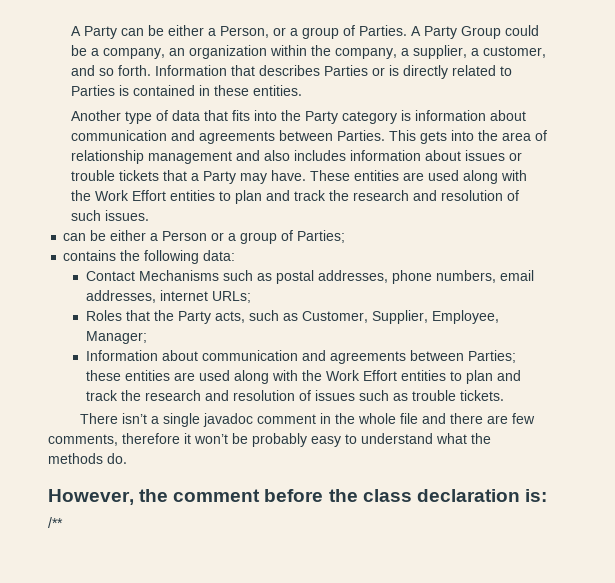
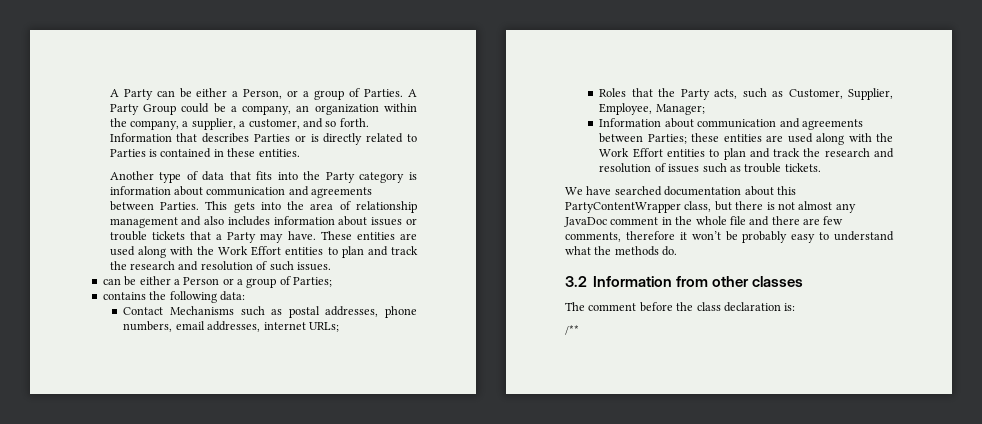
- There isn’t a single javadoc comment in the whole file and there are few comments, therefore it won’t be probably easy to understand what the methods do.
+ We have searched documentation about this PartyContentWrapper class, but there is not almost any JavaDoc comment in the whole file and there are few comments, therefore it won’t be probably easy to understand what the methods do.
- However, the comment before the class declaration is:
+ 3.2 Information from other classes
+ The comment before the class declaration is:

